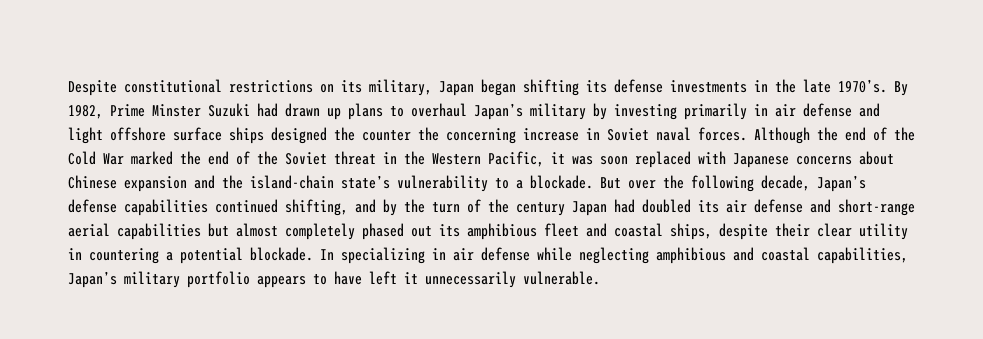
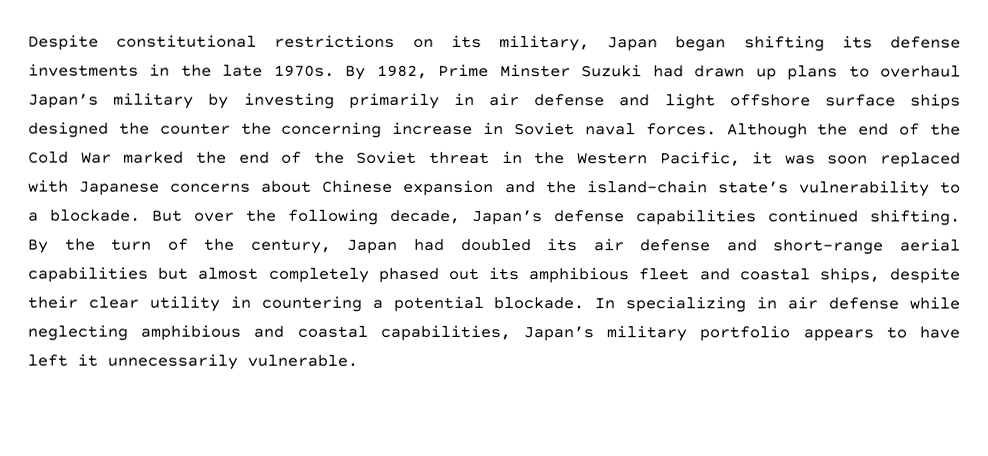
- Despite constitutional restrictions on its military, Japan began shifting its defense investments in the late 1970’s.
+ Despite constitutional restrictions on its military, Japan began shifting its defense investments in the late 1970s.
- But over the following decade, Japan’s defense capabilities continued shifting, and by the turn of the century Japan had doubled its air defense and short-range aerial capabilities but almost completely phased out its amphibious fleet and coastal ships, despite their clear utility in countering a potential blockade.
+ But over the following decade, Japan’s defense capabilities continued shifting. By the turn of the century, Japan had doubled its air defense and short-range aerial capabilities but almost completely phased out its amphibious fleet and coastal ships, despite their clear utility in countering a potential blockade.

